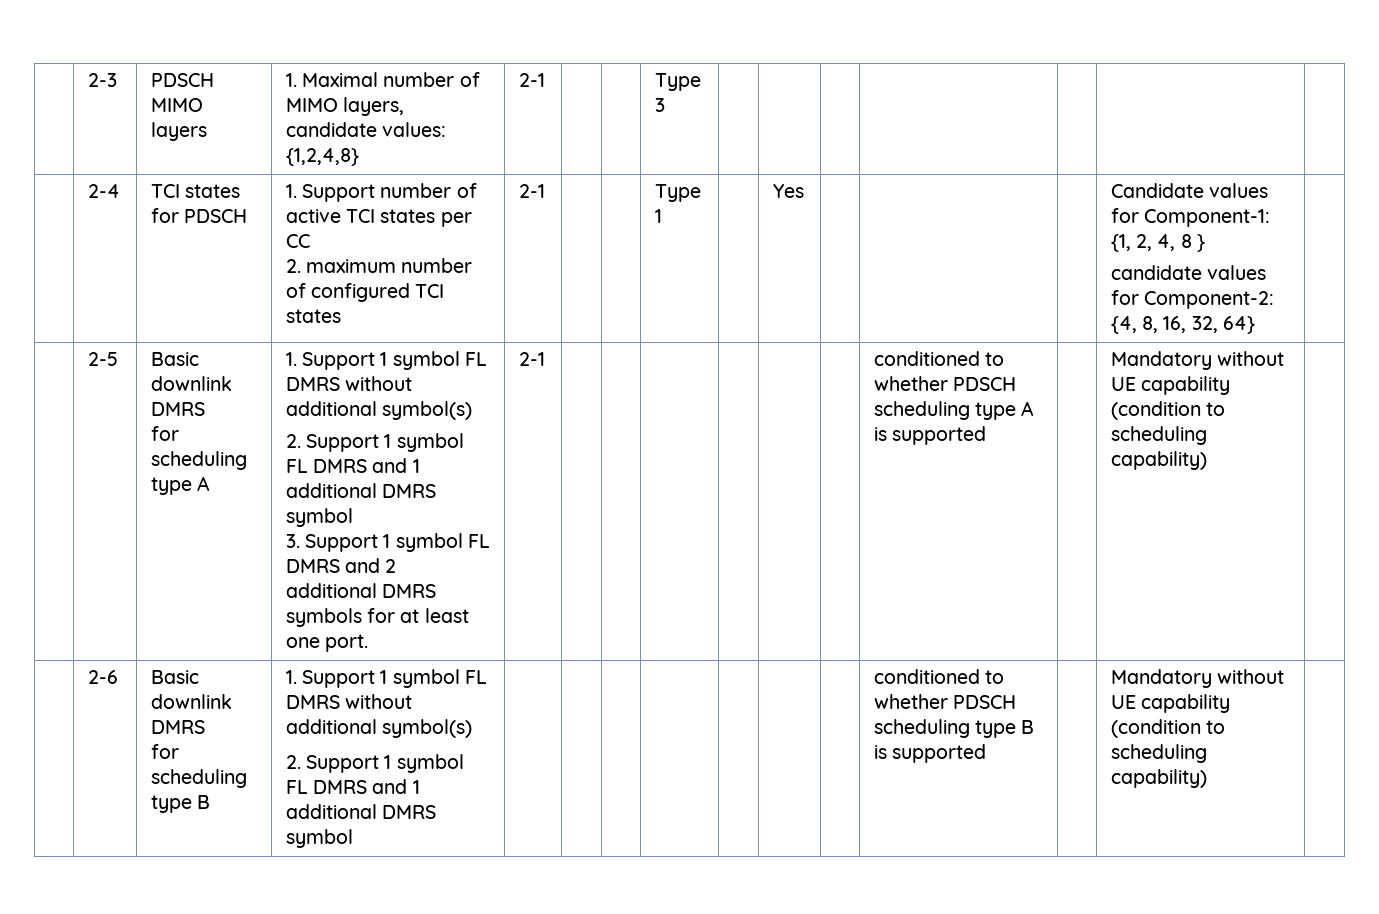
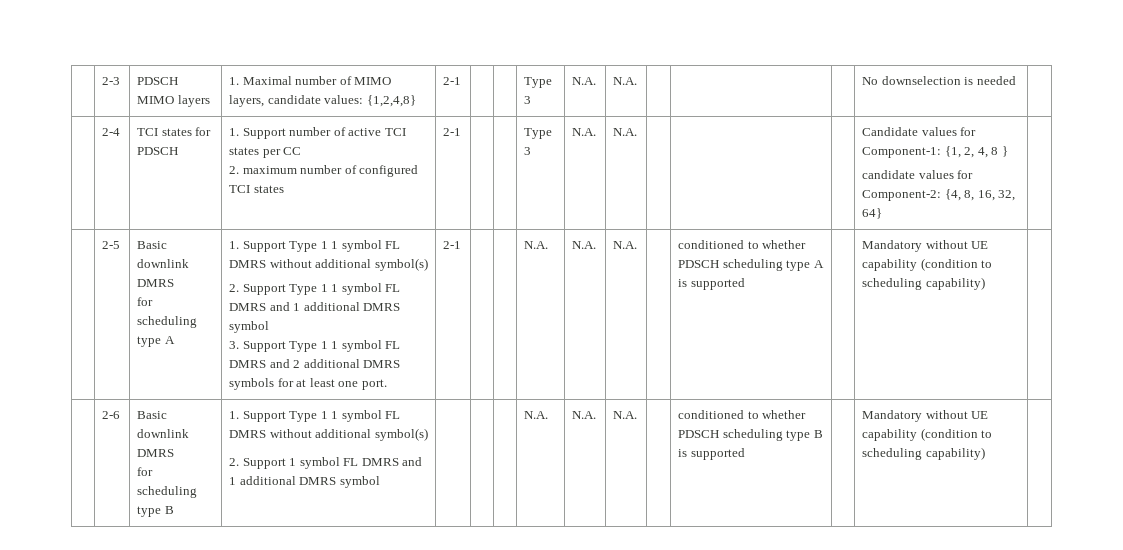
- | 2-3 | PDSCH MIMO layers | 1. Maximal number of MIMO layers, candidate values: {1,2,4,8} | 2-1 | | | Type 3 | | | | | | |
+ | 2-3 | PDSCH MIMO layers | 1. Maximal number of MIMO layers, candidate values: {1,2,4,8} | 2-1 | | | Type 3 | N.A. | N.A. | | | | No downselection is needed |
- 2. maximum number of configured TCI states | 2-1 | | | Type 1 | | Yes
+ 2. maximum number of configured TCI states | 2-1 | | | Type 3 | N.A. | N.A.
- for scheduling type A | 1. Support 1 symbol FL DMRS without additional symbol(s)
- 2. Support 1 symbol FL DMRS and 1 additional DMRS symbol
+ for scheduling type A | 1. Support Type 1 1 symbol FL DMRS without additional symbol(s)
+ 2. Support Type 1 1 symbol FL DMRS and 1 additional DMRS symbol
- 3. Support 1 symbol FL DMRS and 2 additional DMRS symbols for at least one port. | 2-1
+ 3. Support Type 1 1 symbol FL DMRS and 2 additional DMRS symbols for at least one port. | 2-1 | | | N.A. | N.A. | N.A.
- for scheduling type B | 1. Support 1 symbol FL DMRS without additional symbol(s)
- 2. Support 1 symbol FL DMRS and 1 additional DMRS symbol
+ for scheduling type B | 1. Support Type 1 1 symbol FL DMRS without additional symbol(s)
+ 2. Support 1 symbol FL DMRS and 1 additional DMRS symbol | | | | N.A. | N.A. | N.A.

